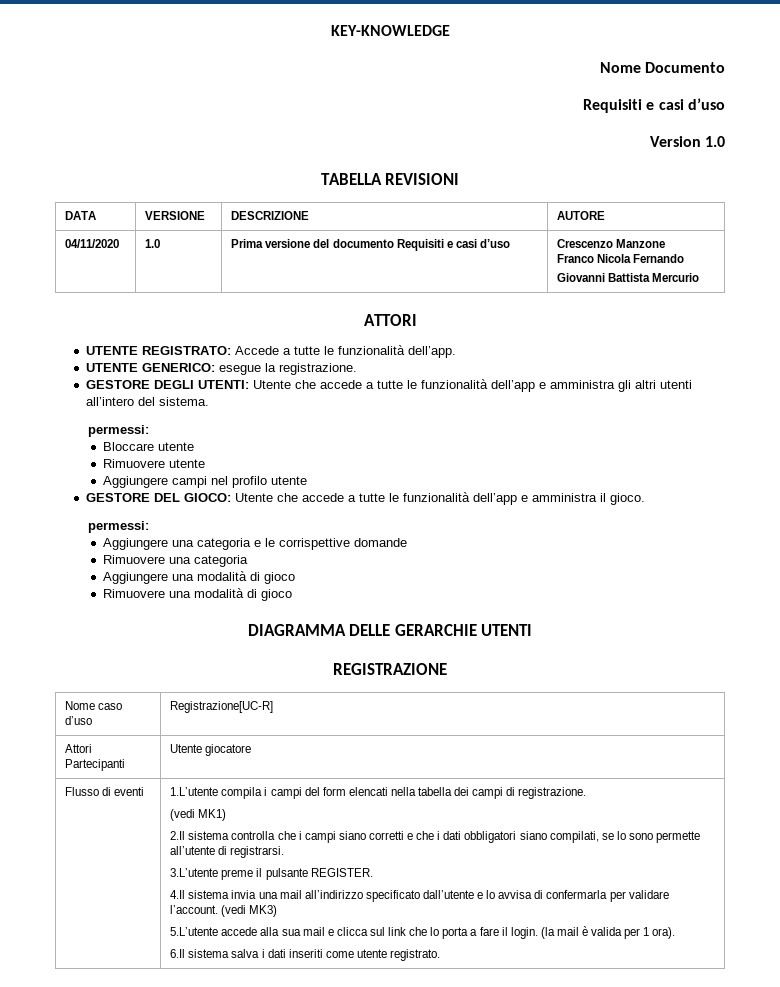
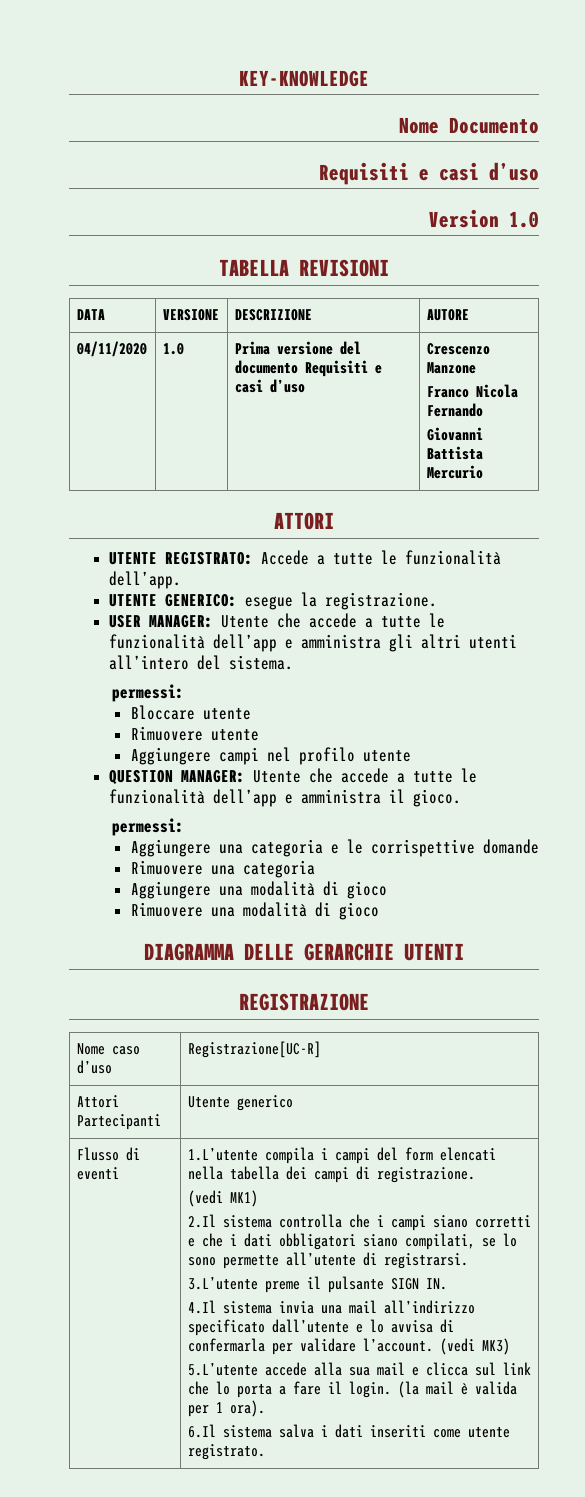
- GESTORE DEGLI UTENTI: Utente che accede a tutte le funzionalità dell’app e amministra gli altri utenti all’intero del sistema.
+ USER MANAGER: Utente che accede a tutte le funzionalità dell’app e amministra gli altri utenti all’intero del sistema.
- GESTORE DEL GIOCO: Utente che accede a tutte le funzionalità dell’app e amministra il gioco.
+ QUESTION MANAGER: Utente che accede a tutte le funzionalità dell’app e amministra il gioco.
- Attori Partecipanti | Utente giocatore
+ Attori Partecipanti | Utente generico
- 3.L’utente preme il pulsante REGISTER.
+ 3.L’utente preme il pulsante SIGN IN.

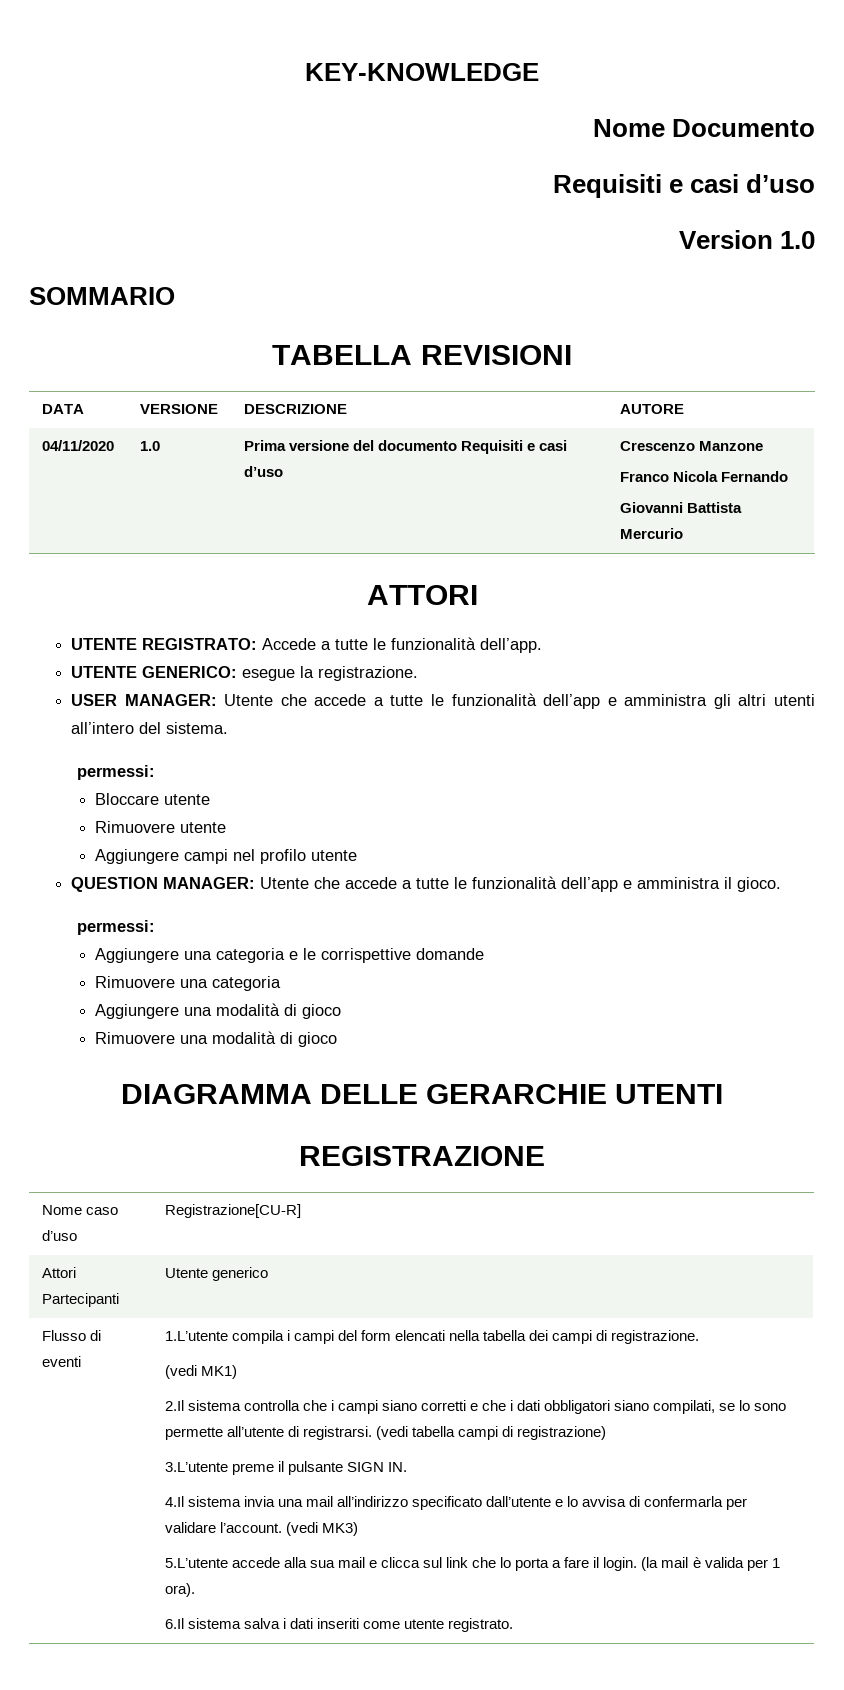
+ SOMMARIO
- Nome caso d’uso | Registrazione[UC-R]
+ Nome caso d’uso | Registrazione[CU-R]
+ (vedi tabella campi di registrazione)

